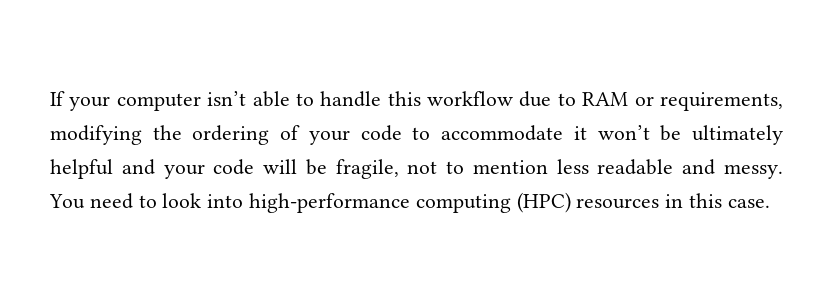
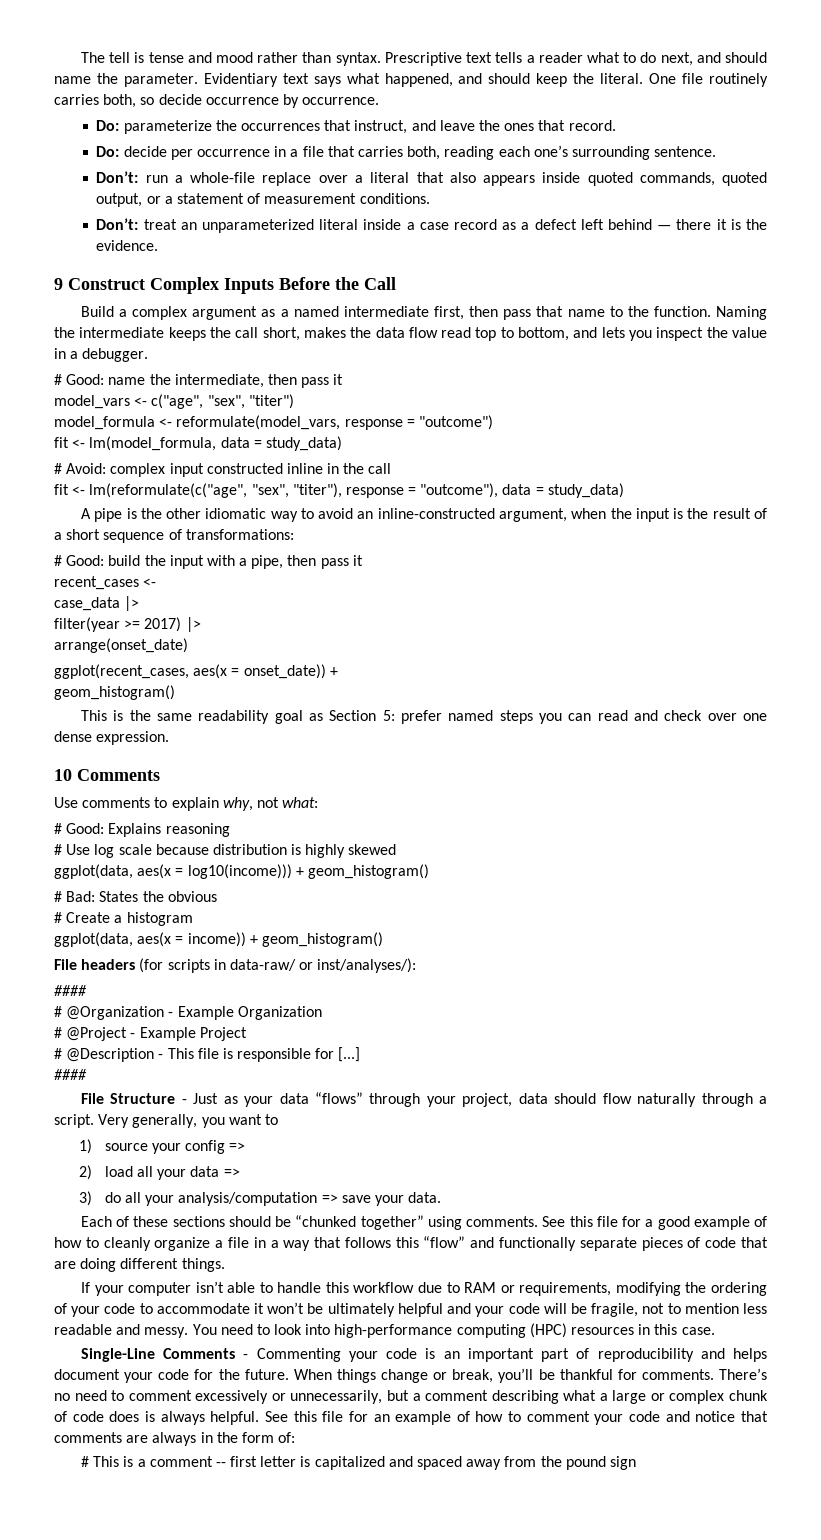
+ The tell is tense and mood rather than syntax. Prescriptive text tells a reader what to do next, and should name the parameter. Evidentiary text says what happened, and should keep the literal. One file routinely carries both, so decide occurrence by occurrence.
+ Do: parameterize the occurrences that instruct, and leave the ones that record.
+ Do: decide per occurrence in a file that carries both, reading each one’s surrounding sentence.
+ Don’t: run a whole-file replace over a literal that also appears inside quoted commands, quoted output, or a statement of measurement conditions.
+ Don’t: treat an unparameterized literal inside a case record as a defect left behind — there it is the evidence.
+ 9 Construct Complex Inputs Before the Call
+ Build a complex argument as a named intermediate first, then pass that name to the function. Naming the intermediate keeps the call short, makes the data flow read top to bottom, and lets you inspect the value in a debugger.
+ # Good: name the intermediate, then pass it
+ model_vars <- c("age", "sex", "titer")
+ model_formula <- reformulate(model_vars, response = "outcome")
+ fit <- lm(model_formula, data = study_data)
+ # Avoid: complex input constructed inline in the call
+ fit <- lm(reformulate(c("age", "sex", "titer"), response = "outcome"), data = study_data)
+ A pipe is the other idiomatic way to avoid an inline-constructed argument, when the input is the result of a short sequence of transformations:
+ # Good: build the input with a pipe, then pass it
+ recent_cases <-
+ case_data |>
+ filter(year >= 2017) |>
+ arrange(onset_date)
+ ggplot(recent_cases, aes(x = onset_date)) +
+ geom_histogram()
+ This is the same readability goal as Section 5: prefer named steps you can read and check over one dense expression.
+ 10 Comments
+ Use comments to explain why, not what:
+ # Good: Explains reasoning
+ # Use log scale because distribution is highly skewed
+ ggplot(data, aes(x = log10(income))) + geom_histogram()
+ # Bad: States the obvious
+ # Create a histogram
+ ggplot(data, aes(x = income)) + geom_histogram()
+ File headers (for scripts in data-raw/ or inst/analyses/):
+ ####
+ # @Organization - Example Organization
+ # @Project - Example Project
+ # @Description - This file is responsible for [...]
+ ####
+ File Structure - Just as your data “flows” through your project, data should flow naturally through a script. Very generally, you want to
+ 1) source your config =>
+ 2) load all your data =>
+ 3) do all your analysis/computation => save your data.
+ Each of these sections should be “chunked together” using comments. See this file for a good example of how to cleanly organize a file in a way that follows this “flow” and functionally separate pieces of code that are doing different things.
+ Single-Line Comments - Commenting your code is an important part of reproducibility and helps document your code for the future. When things change or break, you’ll be thankful for comments. There’s no need to comment excessively or unnecessarily, but a comment describing what a large or complex chunk of code does is always helpful. See this file for an example of how to comment your code and notice that comments are always in the form of:
+ # This is a comment -- first letter is capitalized and spaced away from the pound sign

